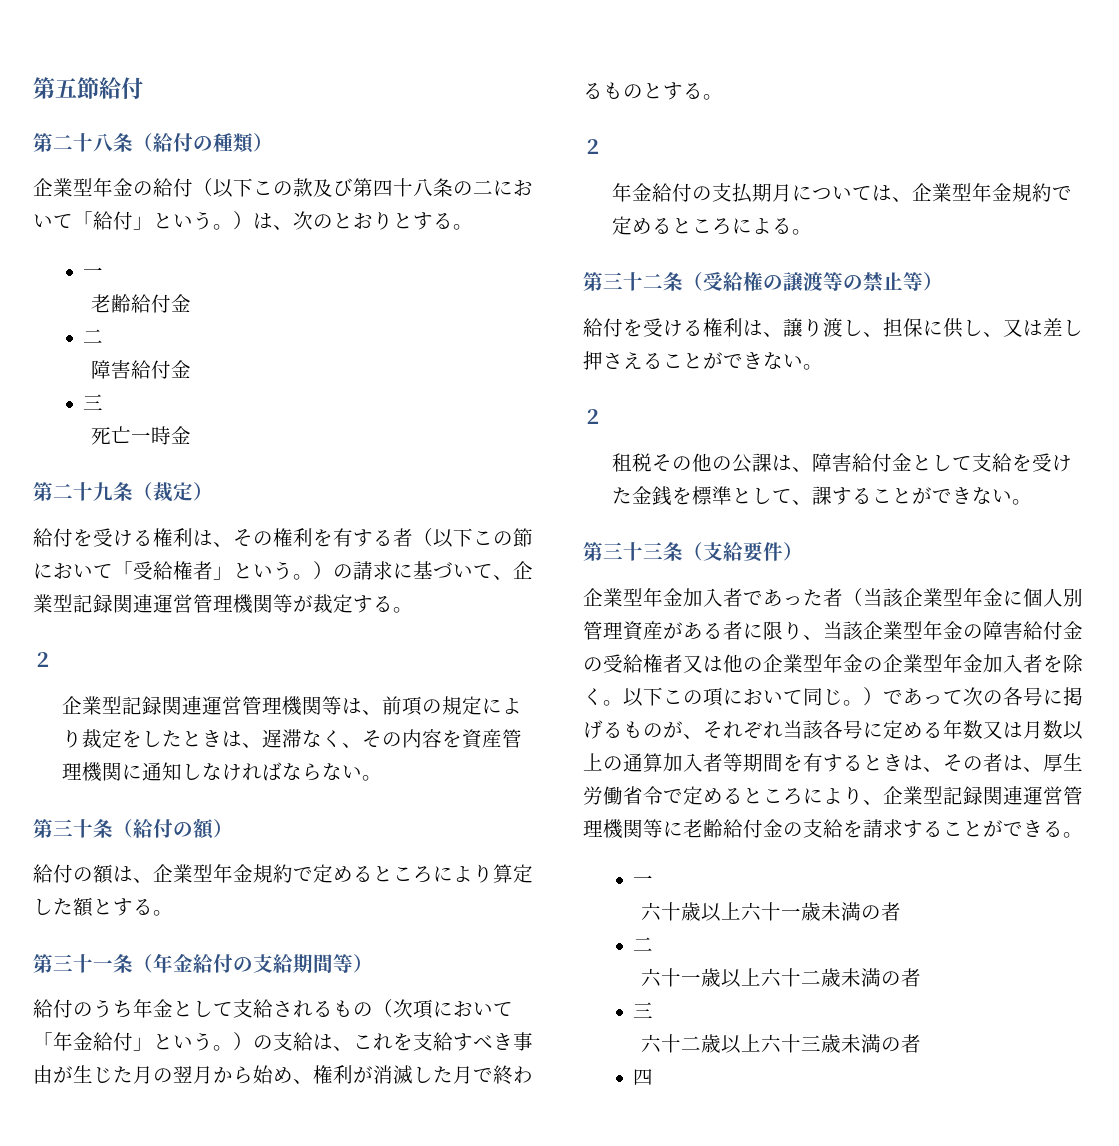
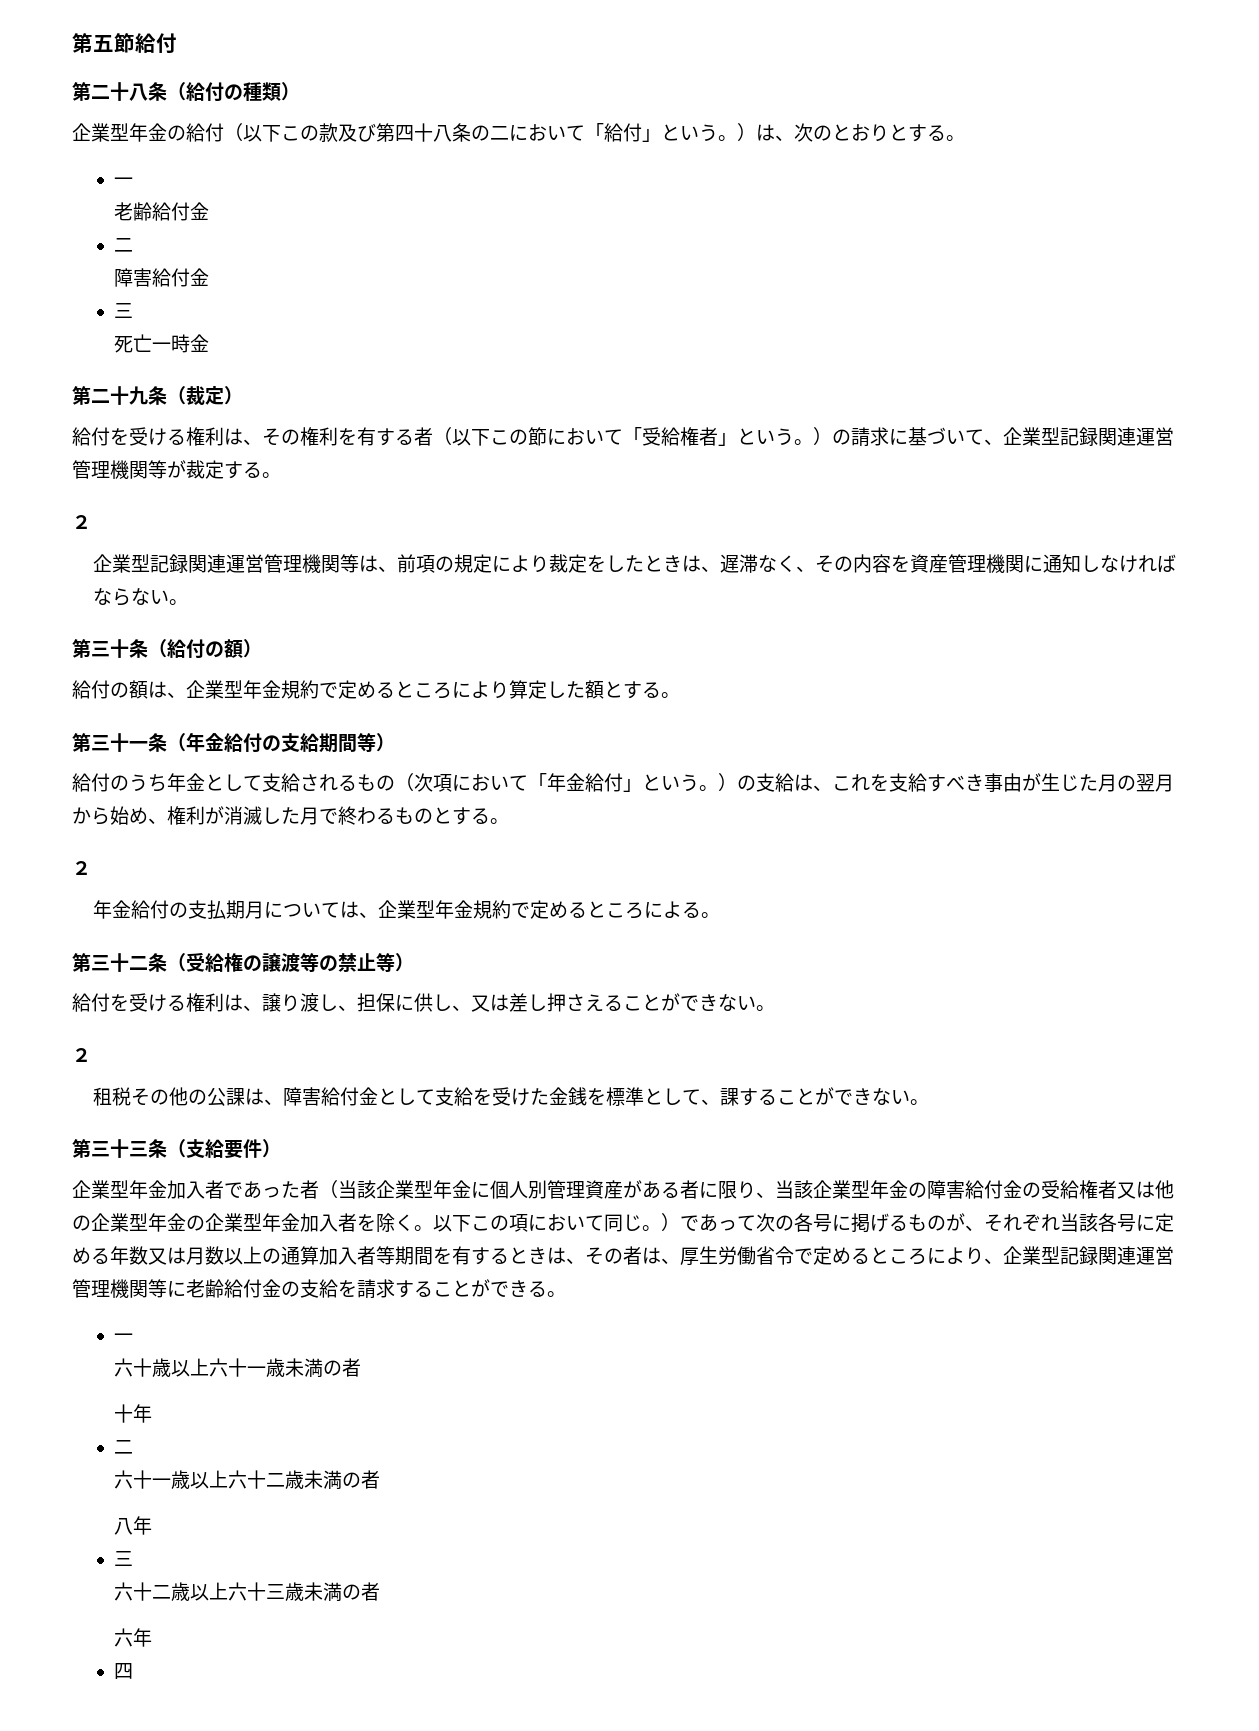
+ 十年
+ 八年
+ 六年

